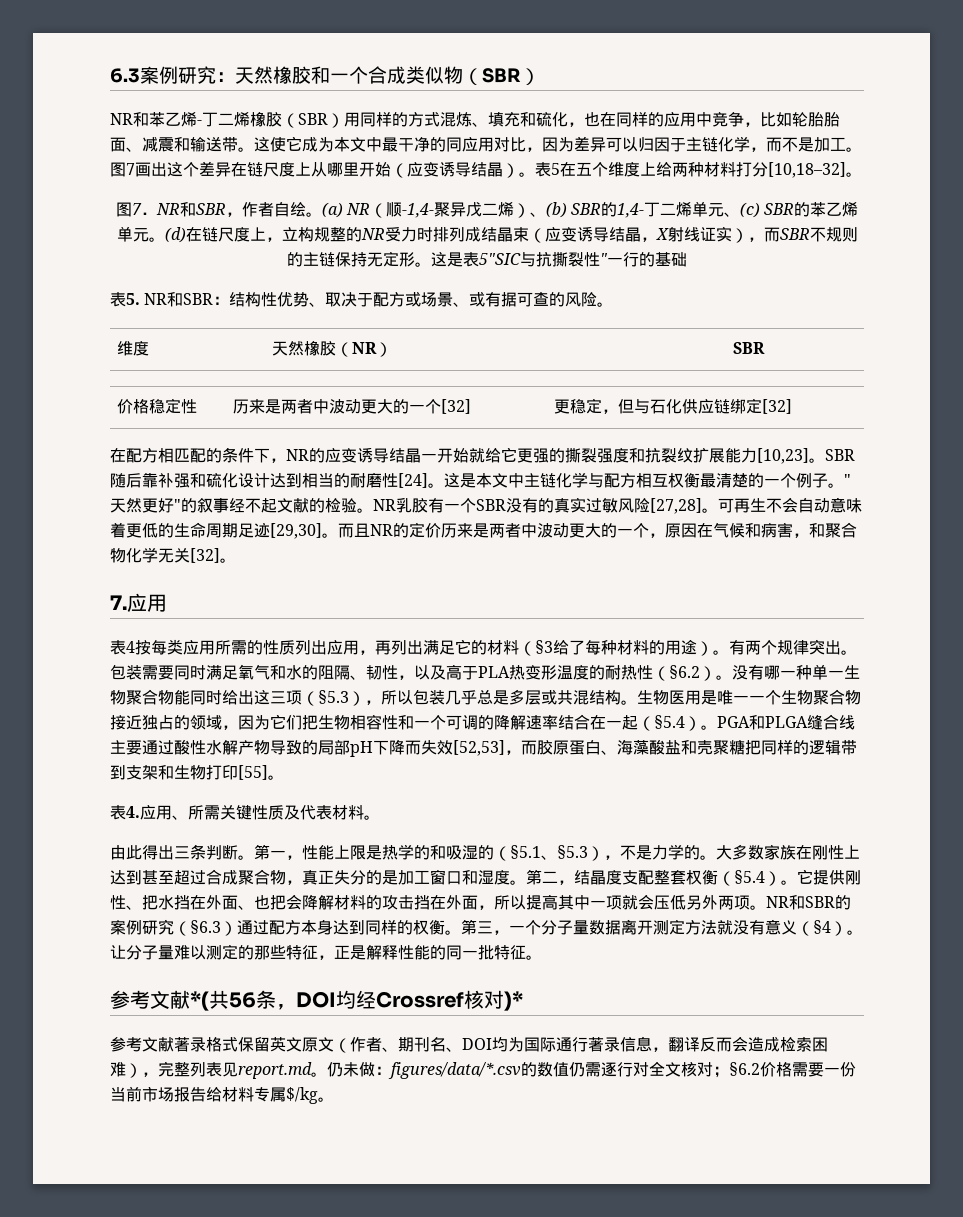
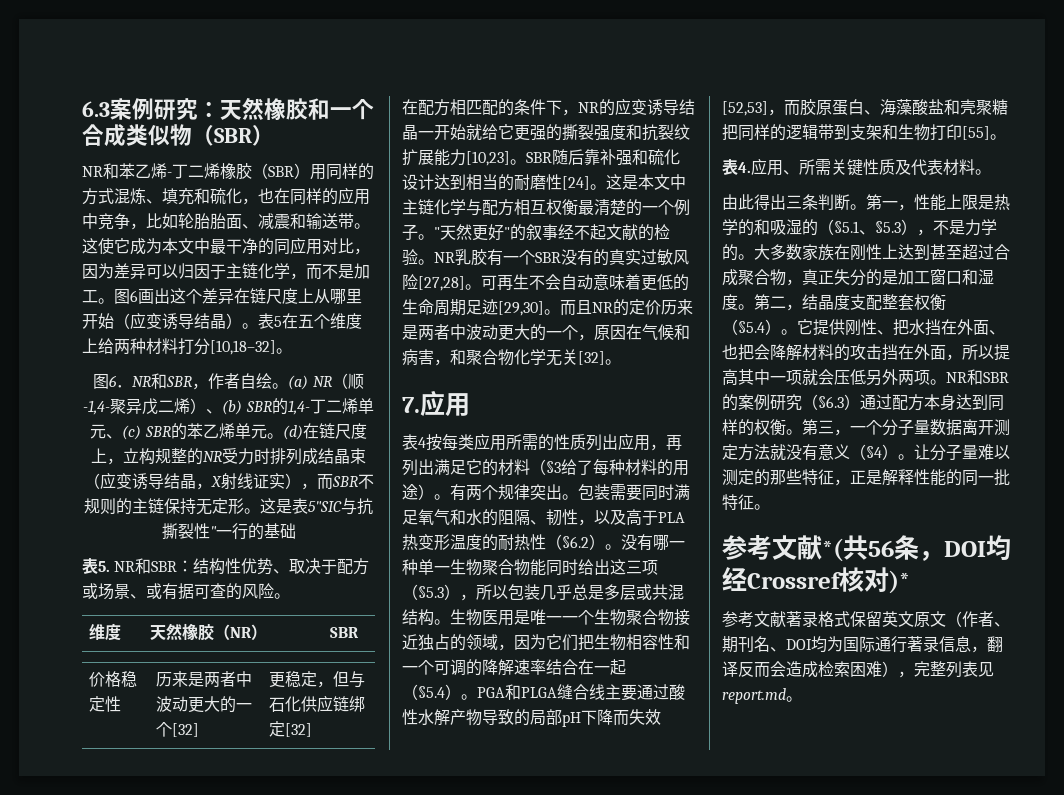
- 图7画出这个差异在链尺度上从哪里开始（应变诱导结晶）。
+ 图6画出这个差异在链尺度上从哪里开始（应变诱导结晶）。
- 图7．NR和SBR，作者自绘。
+ 图6．NR和SBR，作者自绘。
- 仍未做：figures/data/*.csv的数值仍需逐行对全文核对；§6.2价格需要一份当前市场报告给材料专属$/kg。

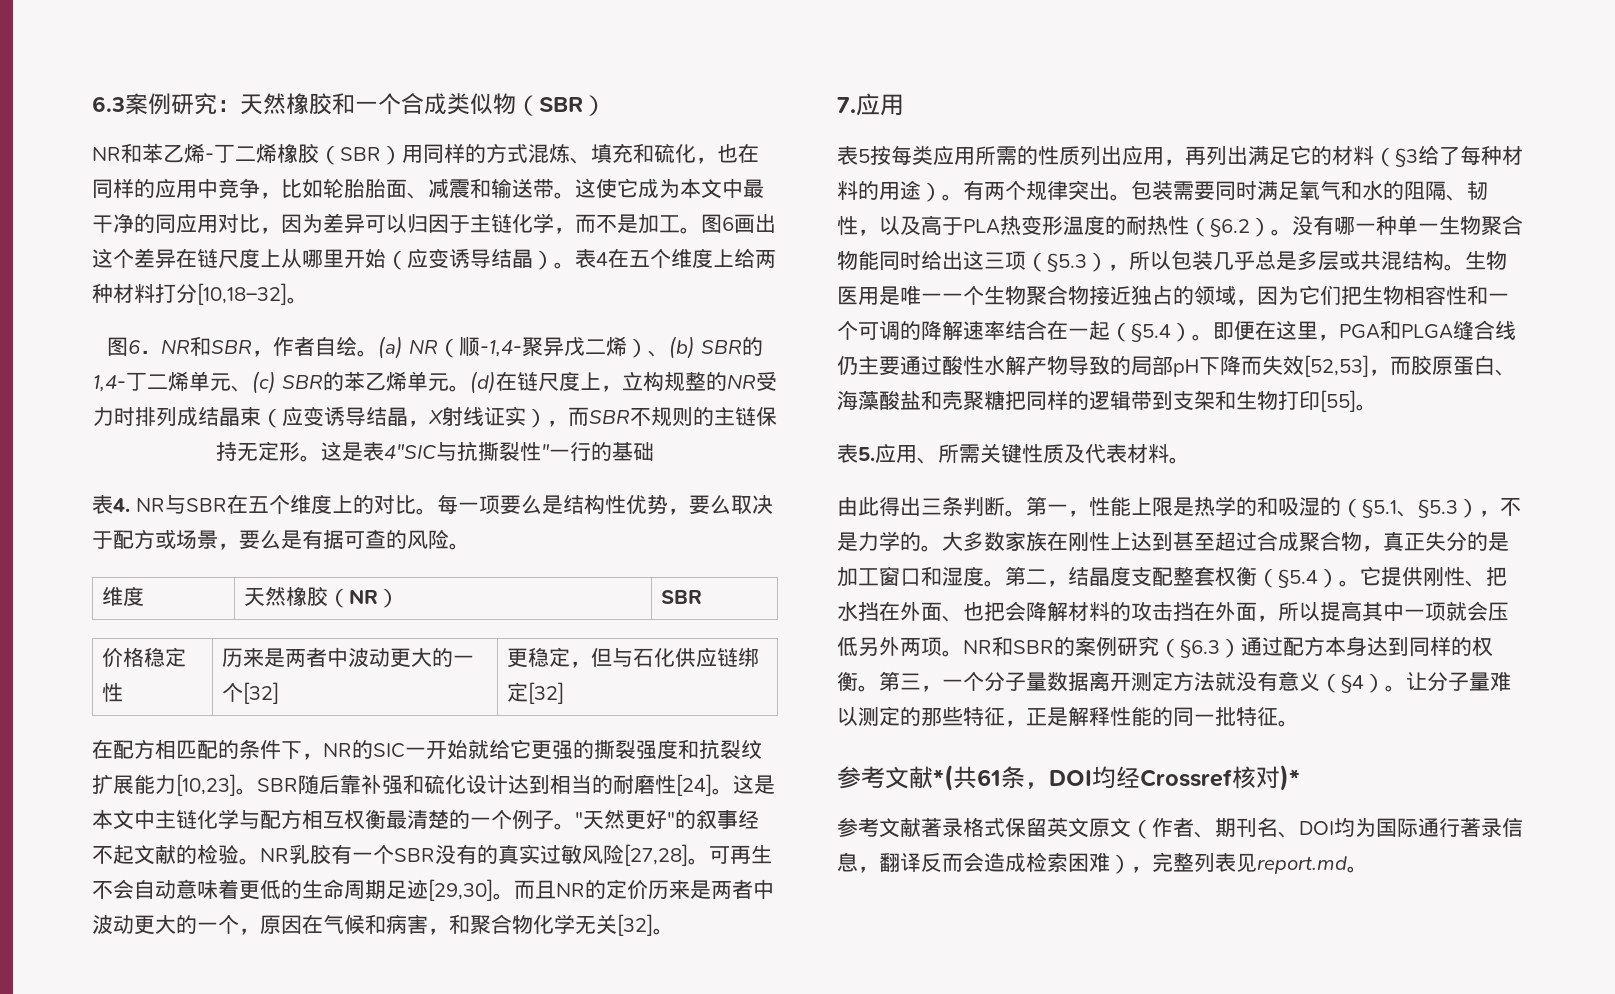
- 表5在五个维度上给两种材料打分[10,18–32]。
+ 表4在五个维度上给两种材料打分[10,18–32]。
- 这是表5"SIC与抗撕裂性"一行的基础
+ 这是表4"SIC与抗撕裂性"一行的基础
- 表5. NR和SBR：结构性优势、取决于配方或场景、或有据可查的风险。
+ 表4. NR与SBR在五个维度上的对比。每一项要么是结构性优势，要么取决于配方或场景，要么是有据可查的风险。
- 在配方相匹配的条件下，NR的应变诱导结晶一开始就给它更强的撕裂强度和抗裂纹扩展能力[10,23]。
+ 在配方相匹配的条件下，NR的SIC一开始就给它更强的撕裂强度和抗裂纹扩展能力[10,23]。
- 表4按每类应用所需的性质列出应用，再列出满足它的材料（§3给了每种材料的用途）。
+ 表5按每类应用所需的性质列出应用，再列出满足它的材料（§3给了每种材料的用途）。
- PGA和PLGA缝合线主要通过酸性水解产物导致的局部pH下降而失效[52,53]，而胶原蛋白、海藻酸盐和壳聚糖把同样的逻辑带到支架和生物打印[55]。
+ 即便在这里，PGA和PLGA缝合线仍主要通过酸性水解产物导致的局部pH下降而失效[52,53]，而胶原蛋白、海藻酸盐和壳聚糖把同样的逻辑带到支架和生物打印[55]。
- 表4.应用、所需关键性质及代表材料。
+ 表5.应用、所需关键性质及代表材料。
- 参考文献*(共56条，DOI均经Crossref核对)*
+ 参考文献*(共61条，DOI均经Crossref核对)*

